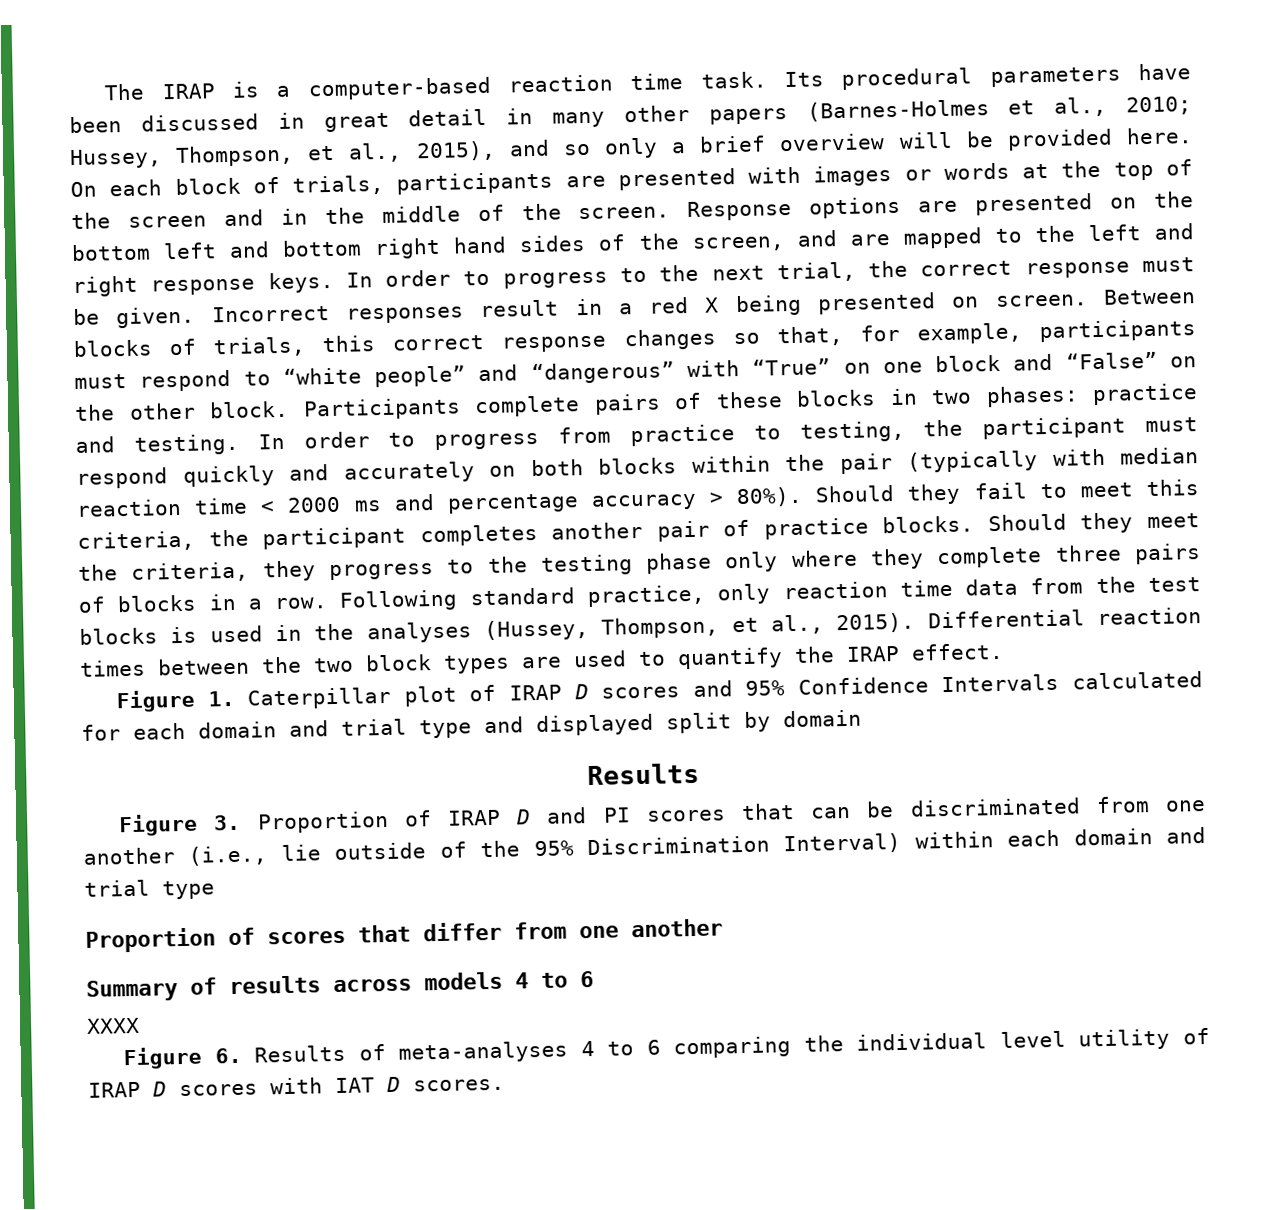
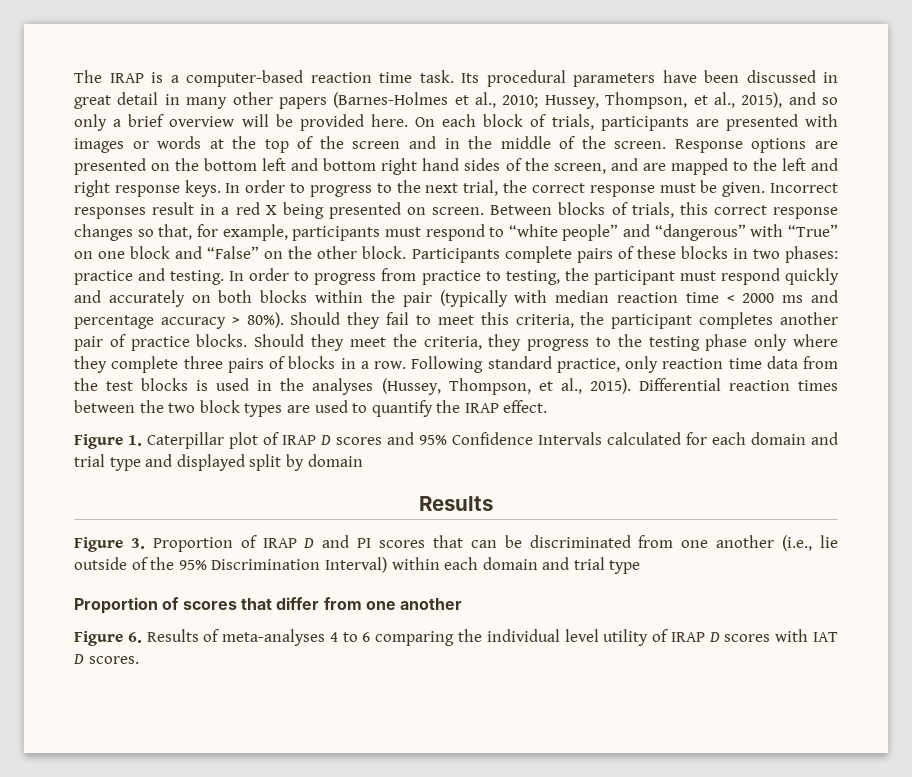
- Summary of results across models 4 to 6
- XXXX

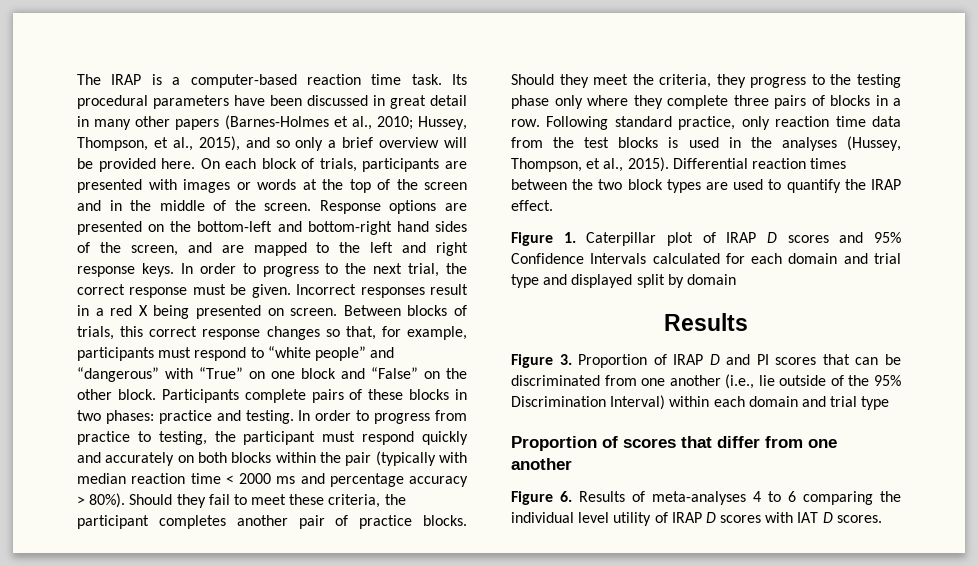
- Response options are presented on the bottom left and bottom right hand sides of the screen, and are mapped to the left and right response keys.
+ Response options are presented on the bottom-left and bottom-right hand sides of the screen, and are mapped to the left and right response keys.
- Should they fail to meet this criteria, the participant completes another pair of practice blocks.
+ Should they fail to meet these criteria, the participant completes another pair of practice blocks.

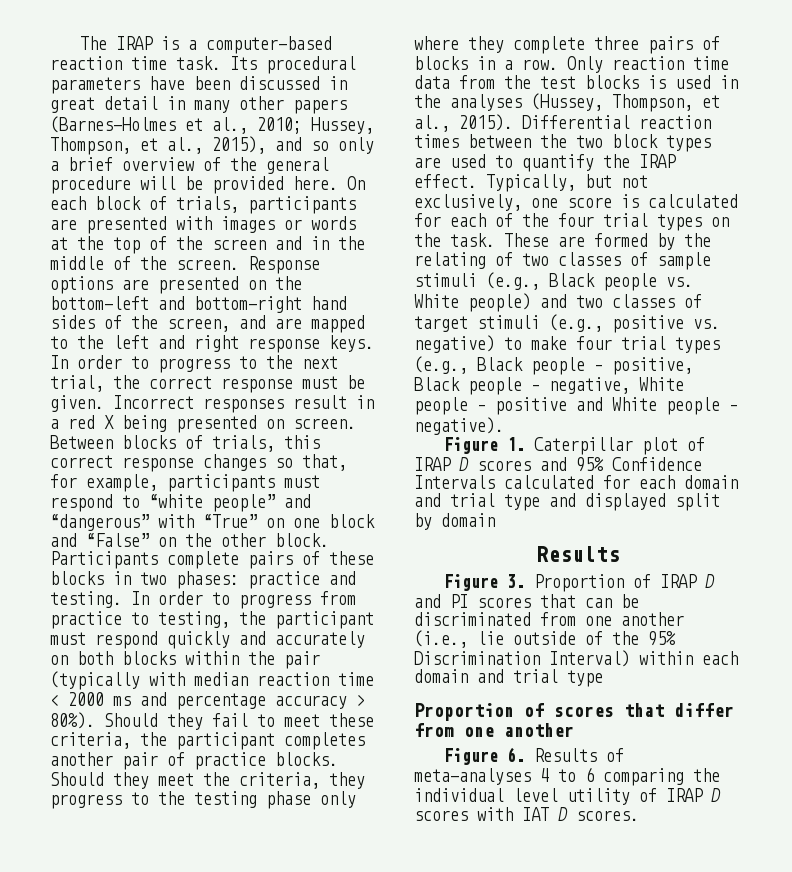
- Its procedural parameters have been discussed in great detail in many other papers (Barnes-Holmes et al., 2010; Hussey, Thompson, et al., 2015), and so only a brief overview will be provided here.
+ Its procedural parameters have been discussed in great detail in many other papers (Barnes-Holmes et al., 2010; Hussey, Thompson, et al., 2015), and so only a brief overview of the general procedure will be provided here.
- Following standard practice, only reaction time data from the test blocks is used in the analyses (Hussey, Thompson, et al., 2015).
+ Only reaction time data from the test blocks is used in the analyses (Hussey, Thompson, et al., 2015).
+ Typically, but not exclusively, one score is calculated for each of the four trial types on the task. These are formed by the relating of two classes of sample stimuli (e.g., Black people vs. White people) and two classes of target stimuli (e.g., positive vs. negative) to make four trial types (e.g., Black people – positive, Black people – negative, White people – positive and White people – negative).

